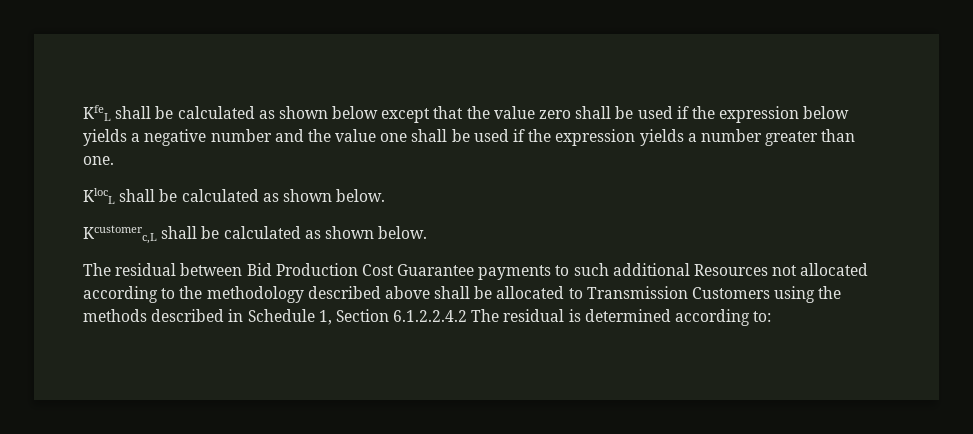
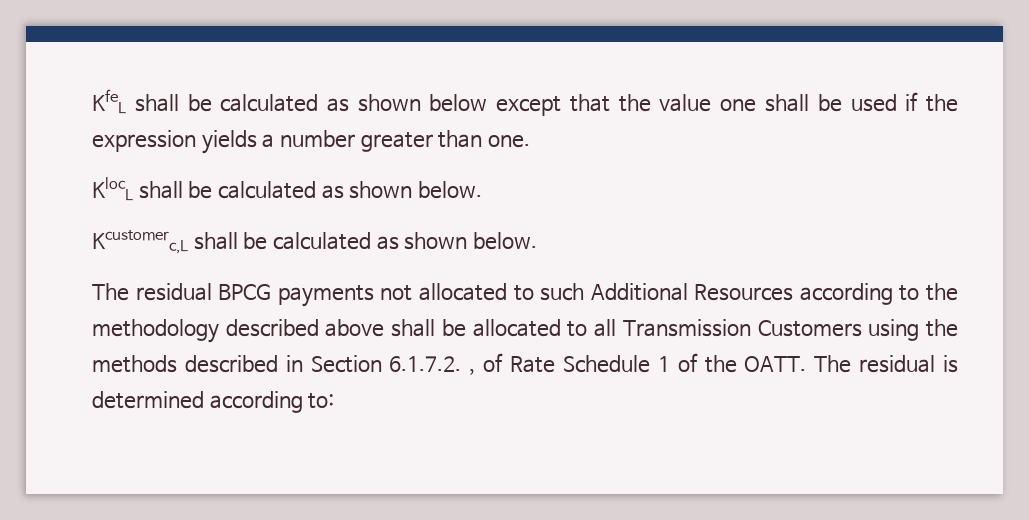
- KfeL shall be calculated as shown below except that the value zero shall be used if the expression below yields a negative number and the value one shall be used if the expression yields a number greater than one.
+ KfeL shall be calculated as shown below except that the value one shall be used if the expression yields a number greater than one.
- The residual between Bid Production Cost Guarantee payments to such additional Resources not allocated according to the methodology described above shall be allocated to Transmission Customers using the methods described in Schedule 1, Section 6.1.2.2.4.2 The residual is determined according to:
+ The residual BPCG payments not allocated to such Additional Resources according to the methodology described above shall be allocated to all Transmission Customers using the methods described in Section 6.1.7.2. , of Rate Schedule 1 of the OATT. The residual is determined according to:

